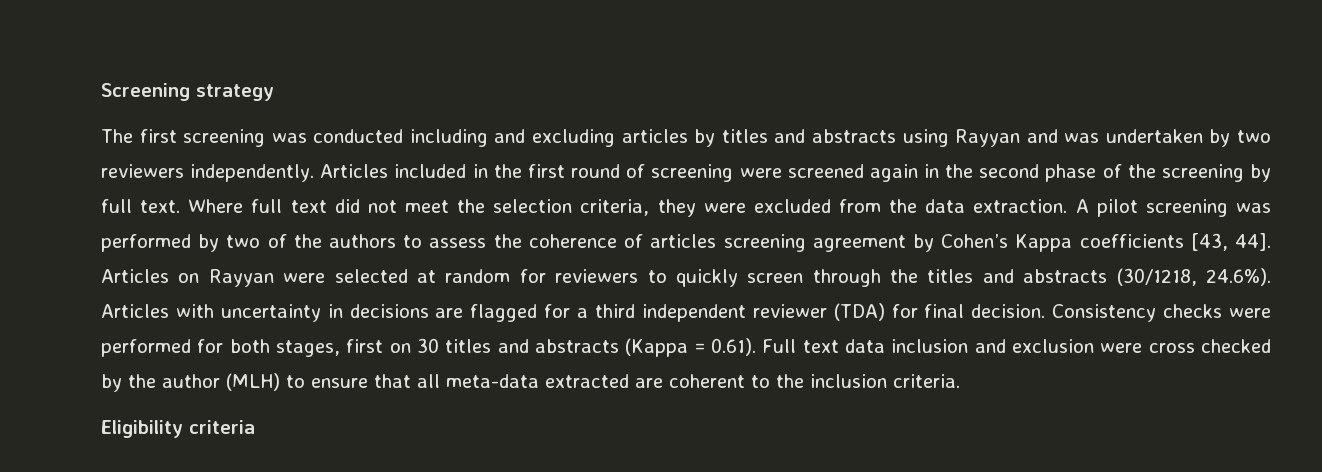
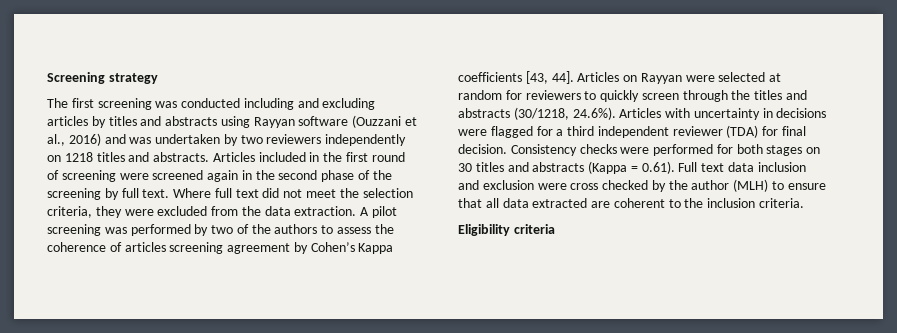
- The first screening was conducted including and excluding articles by titles and abstracts using Rayyan and was undertaken by two reviewers independently.
+ The first screening was conducted including and excluding articles by titles and abstracts using Rayyan software (Ouzzani et al., 2016) and was undertaken by two reviewers independently on 1218 titles and abstracts.
- Articles on Rayyan were selected at random for reviewers to quickly screen through the titles and abstracts (30/1218, 24.6%). Articles with uncertainty in decisions are flagged for a third independent reviewer (TDA) for final decision.
+ Articles on Rayyan were selected at random for reviewers to quickly screen through the titles and abstracts (30/1218, 24.6%). Articles with uncertainty in decisions were flagged for a third independent reviewer (TDA) for final decision.
- Consistency checks were performed for both stages, first on 30 titles and abstracts (Kappa = 0.61). Full text data inclusion and exclusion were cross checked by the author (MLH) to ensure that all meta-data extracted are coherent to the inclusion criteria.
+ Consistency checks were performed for both stages on 30 titles and abstracts (Kappa = 0.61). Full text data inclusion and exclusion were cross checked by the author (MLH) to ensure that all data extracted are coherent to the inclusion criteria.

